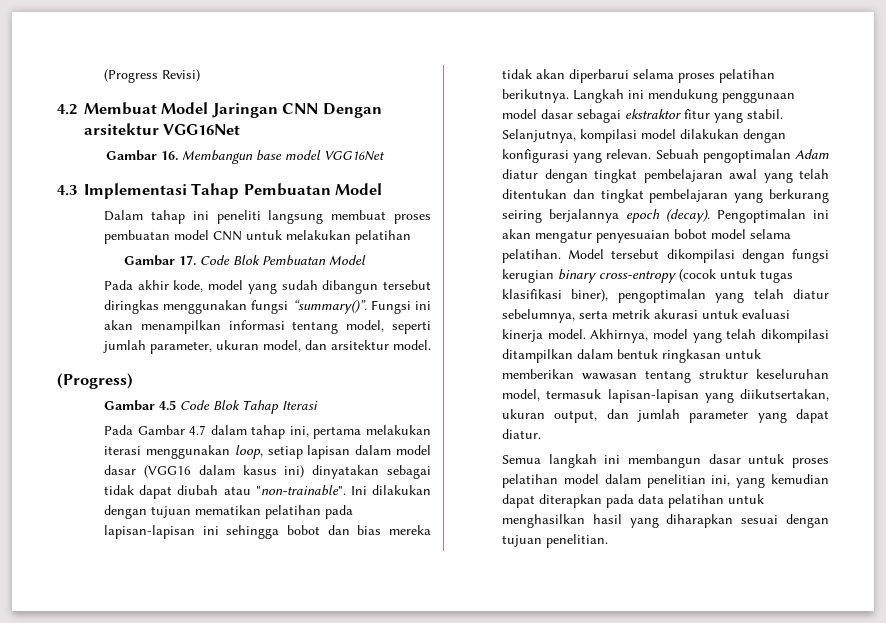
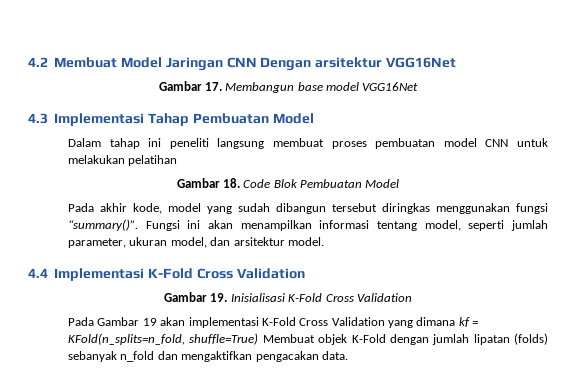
- (Progress Revisi)
- Gambar 16. Membangun base model VGG16Net
+ Gambar 17. Membangun base model VGG16Net
- Gambar 17. Code Blok Pembuatan Model
+ Gambar 18. Code Blok Pembuatan Model
- (Progress)
- Gambar 4.5 Code Blok Tahap Iterasi
- Pada Gambar 4.7 dalam tahap ini, pertama melakukan iterasi menggunakan loop, setiap lapisan dalam model dasar (VGG16 dalam kasus ini) dinyatakan sebagai tidak dapat diubah atau "non-trainable". Ini dilakukan dengan tujuan mematikan pelatihan pada lapisan-lapisan ini sehingga bobot dan bias mereka tidak akan diperbarui selama proses pelatihan berikutnya. Langkah ini mendukung penggunaan model dasar sebagai ekstraktor fitur yang stabil. Selanjutnya, kompilasi model dilakukan dengan konfigurasi yang relevan. Sebuah pengoptimalan Adam diatur dengan tingkat pembelajaran awal yang telah ditentukan dan tingkat pembelajaran yang berkurang seiring berjalannya epoch (decay). Pengoptimalan ini akan mengatur penyesuaian bobot model selama pelatihan. Model tersebut dikompilasi dengan fungsi kerugian binary cross-entropy (cocok untuk tugas klasifikasi biner), pengoptimalan yang telah diatur sebelumnya, serta metrik akurasi untuk evaluasi kinerja model. Akhirnya, model yang telah dikompilasi ditampilkan dalam bentuk ringkasan untuk memberikan wawasan tentang struktur keseluruhan model, termasuk lapisan-lapisan yang diikutsertakan, ukuran output, dan jumlah parameter yang dapat diatur.
- Semua langkah ini membangun dasar untuk proses pelatihan model dalam penelitian ini, yang kemudian dapat diterapkan pada data pelatihan untuk menghasilkan hasil yang diharapkan sesuai dengan tujuan penelitian.
+ 4.4 Implementasi K-Fold Cross Validation
+ Gambar 19. Inisialisasi K-Fold Cross Validation
+ Pada Gambar 19 akan implementasi K-Fold Cross Validation yang dimana kf = KFold(n_splits=n_fold, shuffle=True) Membuat objek K-Fold dengan jumlah lipatan (folds) sebanyak n_fold dan mengaktifkan pengacakan data.

